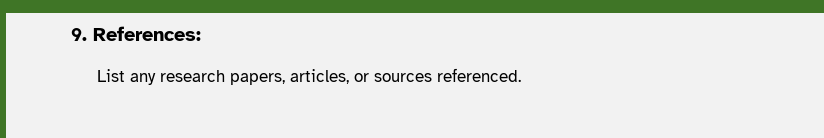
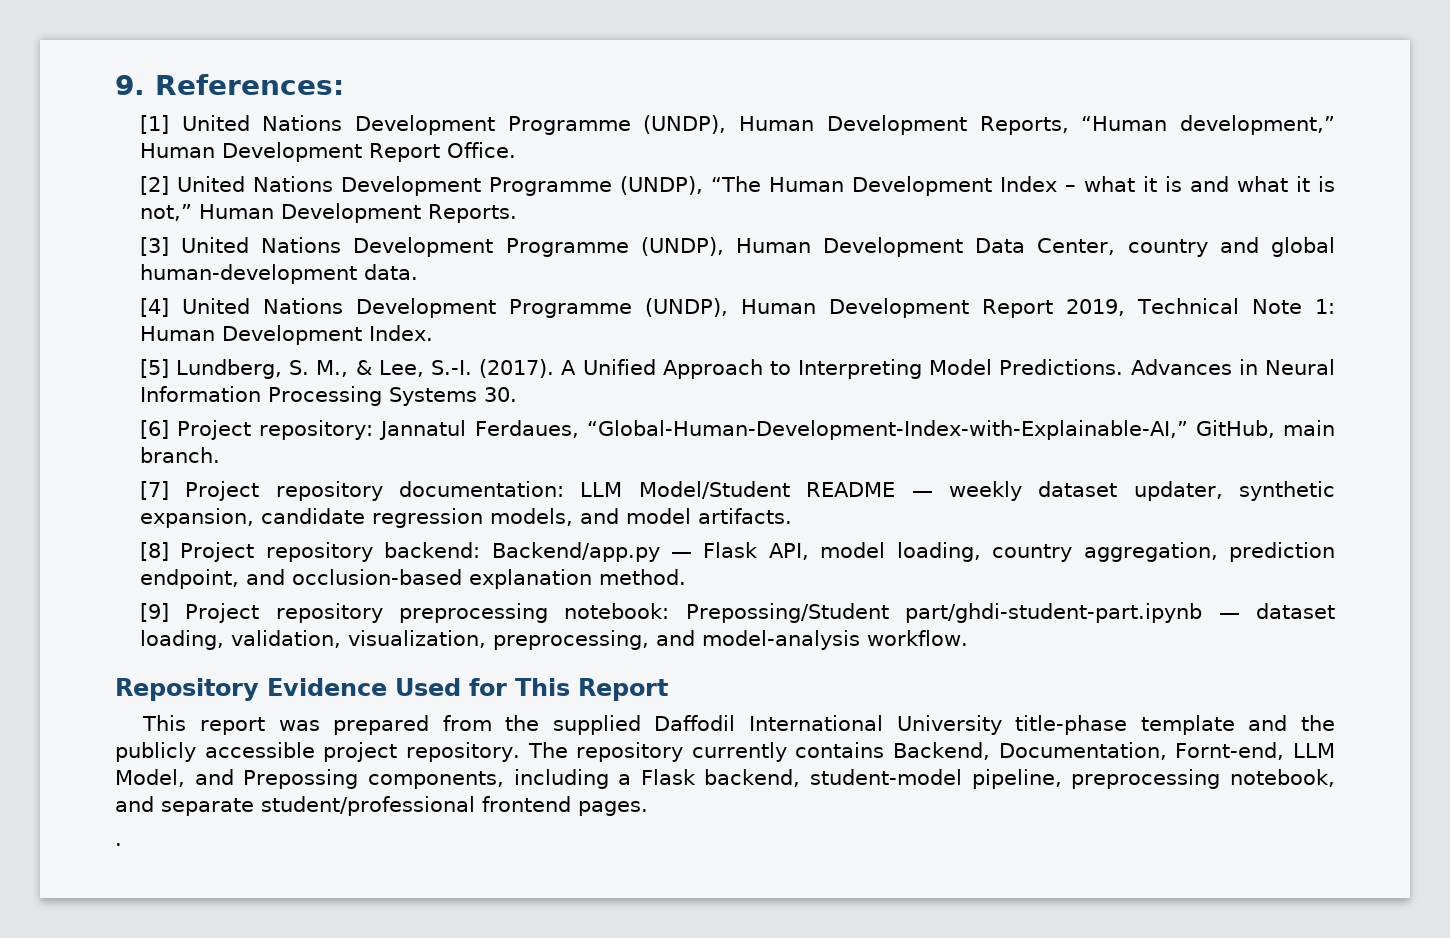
- List any research papers, articles, or sources referenced.
+ [1] United Nations Development Programme (UNDP), Human Development Reports, “Human development,” Human Development Report Office.
+ [2] United Nations Development Programme (UNDP), “The Human Development Index – what it is and what it is not,” Human Development Reports.
+ [3] United Nations Development Programme (UNDP), Human Development Data Center, country and global human-development data.
+ [4] United Nations Development Programme (UNDP), Human Development Report 2019, Technical Note 1: Human Development Index.
+ [5] Lundberg, S. M., & Lee, S.-I. (2017). A Unified Approach to Interpreting Model Predictions. Advances in Neural Information Processing Systems 30.
+ [6] Project repository: Jannatul Ferdaues, “Global-Human-Development-Index-with-Explainable-AI,” GitHub, main branch.
+ [7] Project repository documentation: LLM Model/Student README — weekly dataset updater, synthetic expansion, candidate regression models, and model artifacts.
+ [8] Project repository backend: Backend/app.py — Flask API, model loading, country aggregation, prediction endpoint, and occlusion-based explanation method.
+ [9] Project repository preprocessing notebook: Prepossing/Student part/ghdi-student-part.ipynb — dataset loading, validation, visualization, preprocessing, and model-analysis workflow.
+ Repository Evidence Used for This Report
+ This report was prepared from the supplied Daffodil International University title-phase template and the publicly accessible project repository. The repository currently contains Backend, Documentation, Fornt-end, LLM Model, and Prepossing components, including a Flask backend, student-model pipeline, preprocessing notebook, and separate student/professional frontend pages.
+ .

